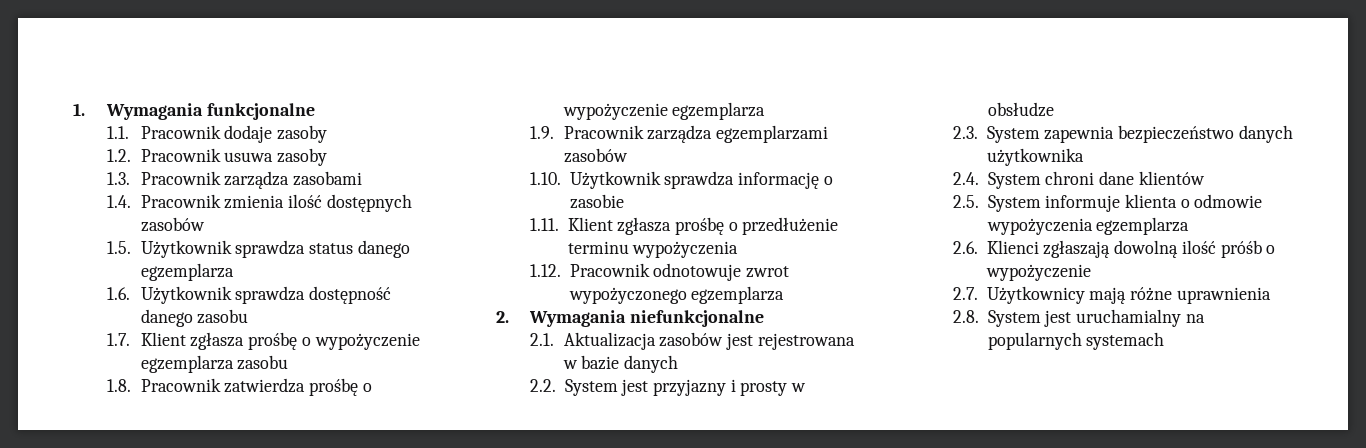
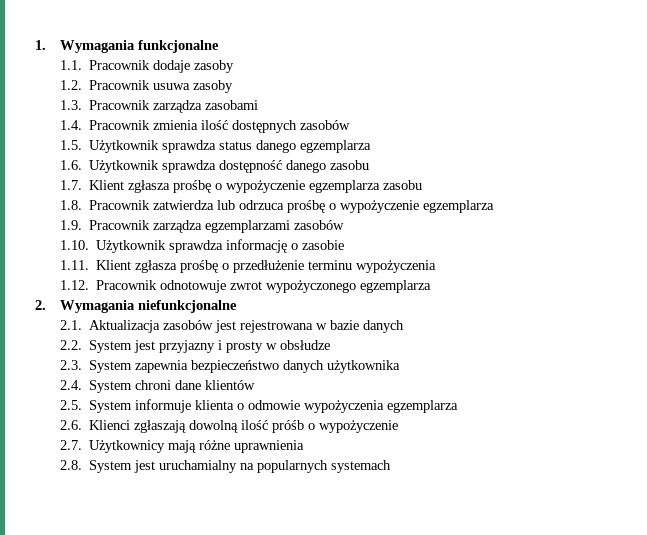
- 1.8. Pracownik zatwierdza prośbę o wypożyczenie egzemplarza
+ 1.8. Pracownik zatwierdza lub odrzuca prośbę o wypożyczenie egzemplarza

